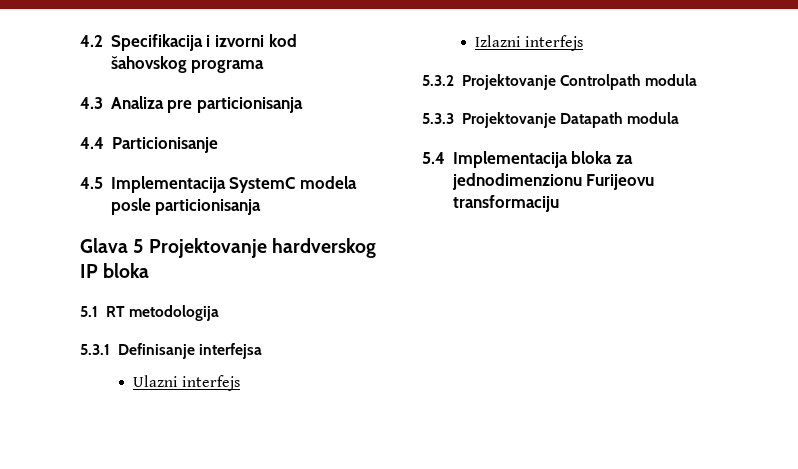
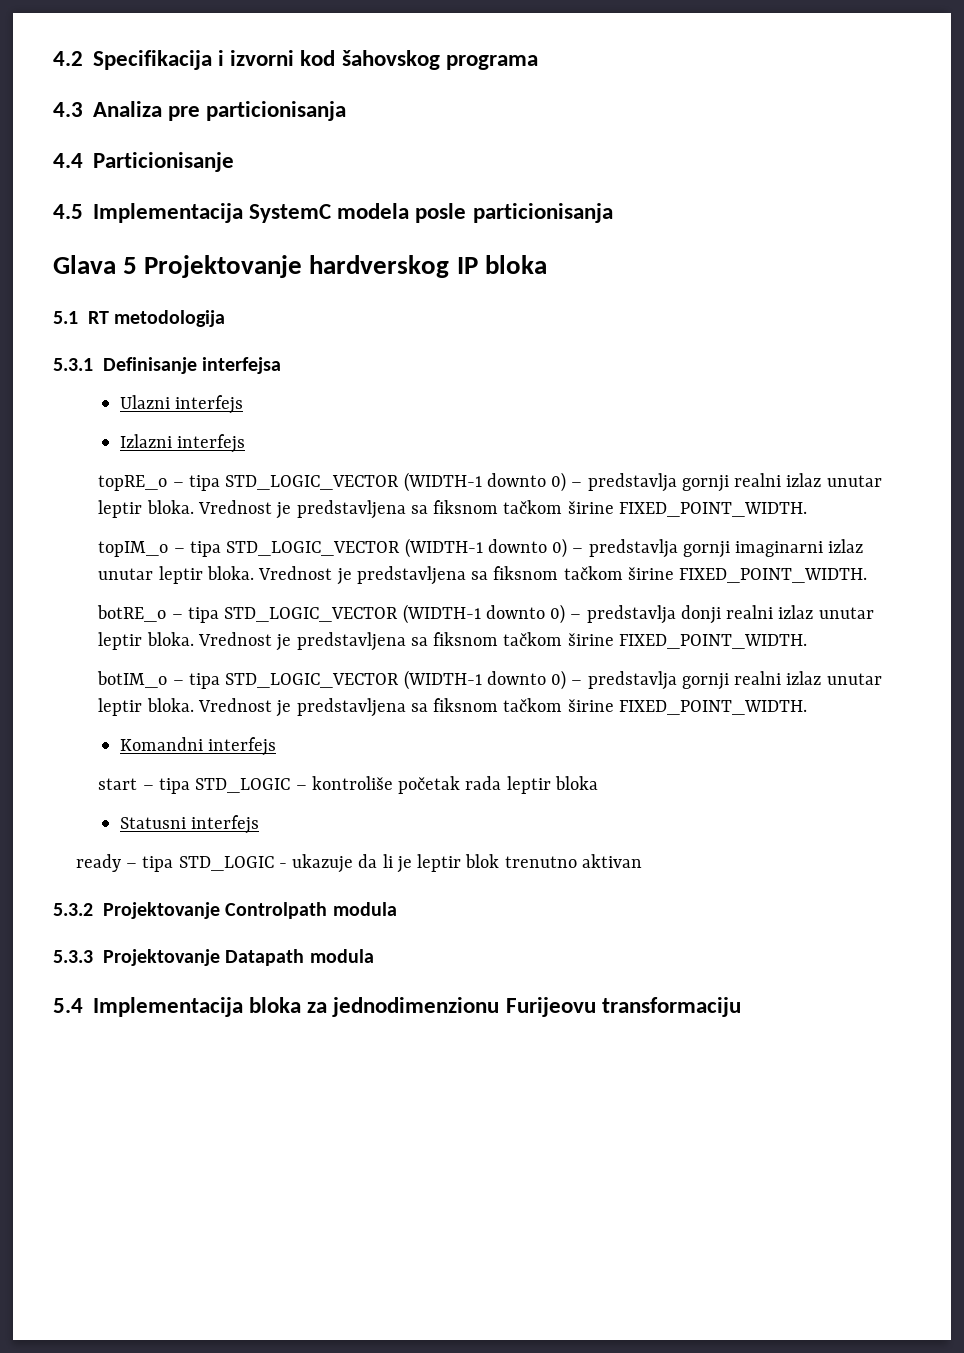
+ topRE_o – tipa STD_LOGIC_VECTOR (WIDTH-1 downto 0) – predstavlja gornji realni izlaz unutar leptir bloka. Vrednost je predstavljena sa fiksnom tačkom širine FIXED_POINT_WIDTH.
+ topIM_o – tipa STD_LOGIC_VECTOR (WIDTH-1 downto 0) – predstavlja gornji imaginarni izlaz unutar leptir bloka. Vrednost je predstavljena sa fiksnom tačkom širine FIXED_POINT_WIDTH.
+ botRE_o – tipa STD_LOGIC_VECTOR (WIDTH-1 downto 0) – predstavlja donji realni izlaz unutar leptir bloka. Vrednost je predstavljena sa fiksnom tačkom širine FIXED_POINT_WIDTH.
+ botIM_o – tipa STD_LOGIC_VECTOR (WIDTH-1 downto 0) – predstavlja gornji realni izlaz unutar leptir bloka. Vrednost je predstavljena sa fiksnom tačkom širine FIXED_POINT_WIDTH.
+ Komandni interfejs
+ start – tipa STD_LOGIC – kontroliše početak rada leptir bloka
+ Statusni interfejs
+ ready – tipa STD_LOGIC - ukazuje da li je leptir blok trenutno aktivan

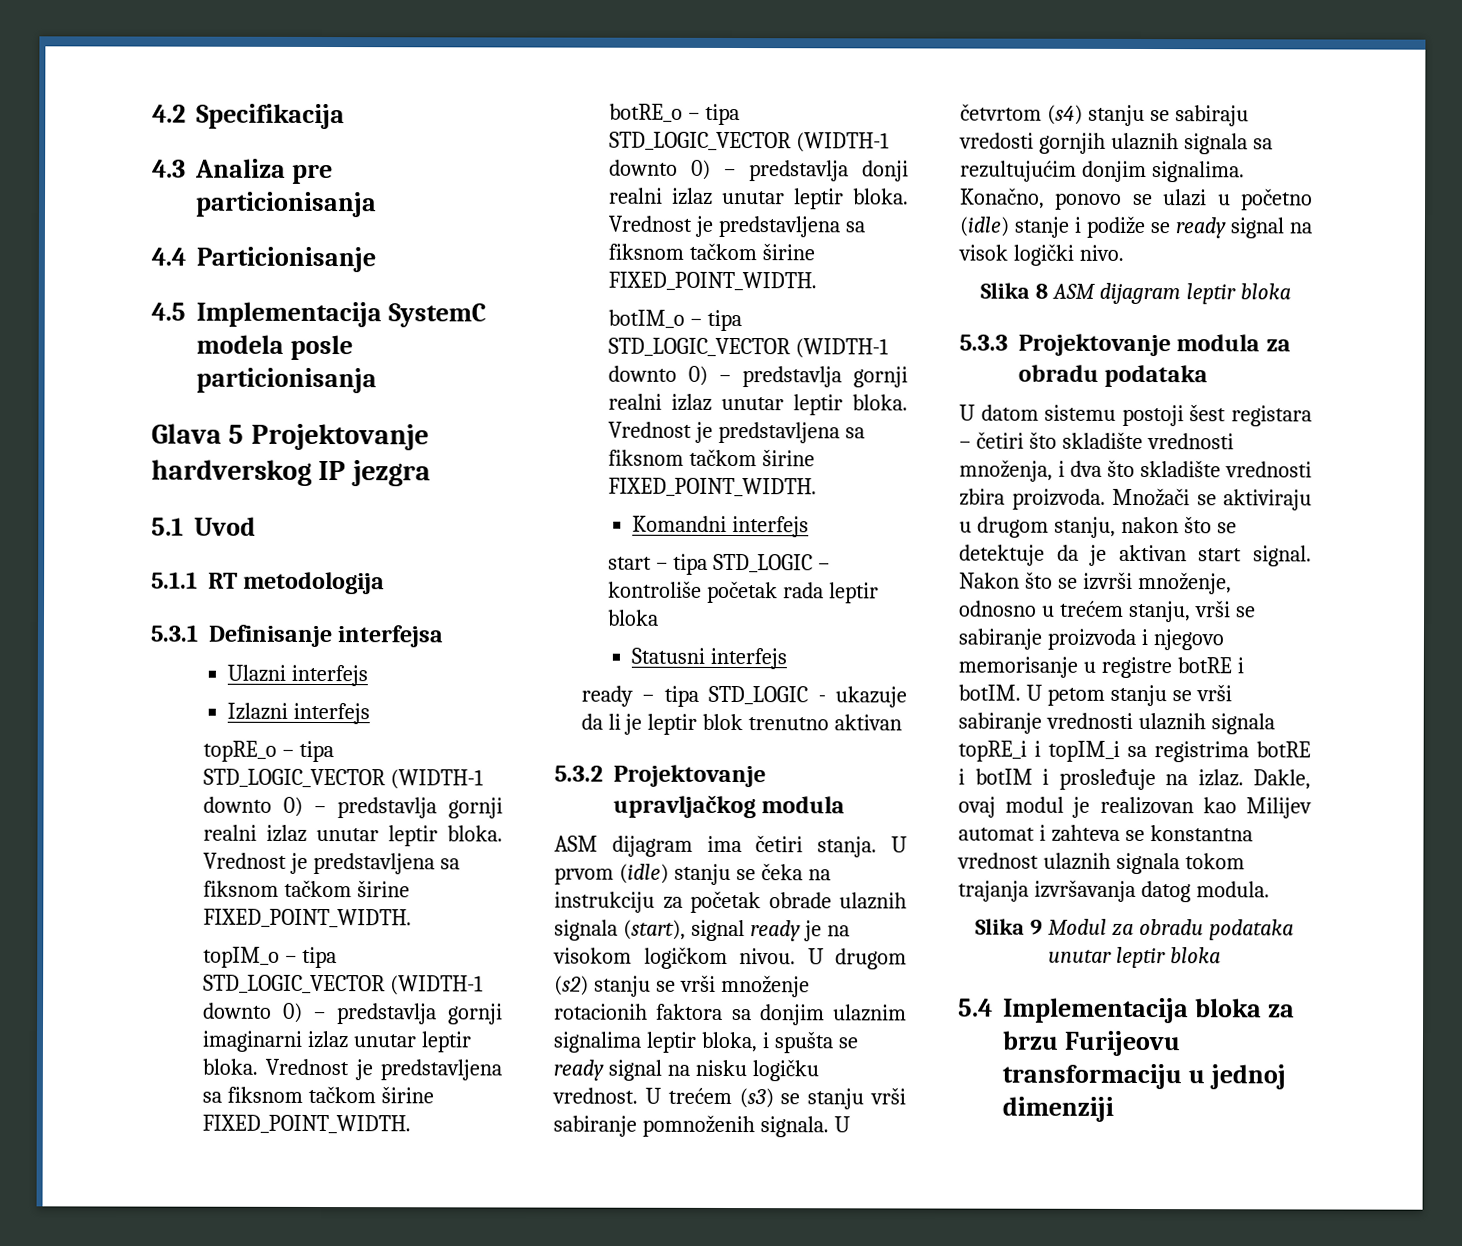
- 4.2 Specifikacija i izvorni kod šahovskog programa
+ 4.2 Specifikacija
- Glava 5 Projektovanje hardverskog IP bloka
- 5.1 RT metodologija
+ Glava 5 Projektovanje hardverskog IP jezgra
+ 5.1 Uvod
+ 5.1.1 RT metodologija
- 5.3.2 Projektovanje Controlpath modula
+ 5.3.2 Projektovanje upravljačkog modula
+ ASM dijagram ima četiri stanja. U prvom (idle) stanju se čeka na instrukciju za početak obrade ulaznih signala (start), signal ready je na visokom logičkom nivou. U drugom (s2) stanju se vrši množenje rotacionih faktora sa donjim ulaznim signalima leptir bloka, i spušta se ready signal na nisku logičku vrednost. U trećem (s3) se stanju vrši sabiranje pomnoženih signala. U četvrtom (s4) stanju se sabiraju vredosti gornjih ulaznih signala sa rezultujućim donjim signalima. Konačno, ponovo se ulazi u početno (idle) stanje i podiže se ready signal na visok logički nivo.
+ Slika 8 ASM dijagram leptir bloka
- 5.3.3 Projektovanje Datapath modula
+ 5.3.3 Projektovanje modula za obradu podataka
+ U datom sistemu postoji šest registara – četiri što skladište vrednosti množenja, i dva što skladište vrednosti zbira proizvoda. Množači se aktiviraju u drugom stanju, nakon što se detektuje da je aktivan start signal. Nakon što se izvrši množenje, odnosno u trećem stanju, vrši se sabiranje proizvoda i njegovo memorisanje u registre botRE i botIM. U petom stanju se vrši sabiranje vrednosti ulaznih signala topRE_i i topIM_i sa registrima botRE i botIM i prosleđuje na izlaz. Dakle, ovaj modul je realizovan kao Milijev automat i zahteva se konstantna vrednost ulaznih signala tokom trajanja izvršavanja datog modula.
+ Slika 9 Modul za obradu podataka unutar leptir bloka
- 5.4 Implementacija bloka za jednodimenzionu Furijeovu transformaciju
+ 5.4 Implementacija bloka za brzu Furijeovu transformaciju u jednoj dimenziji

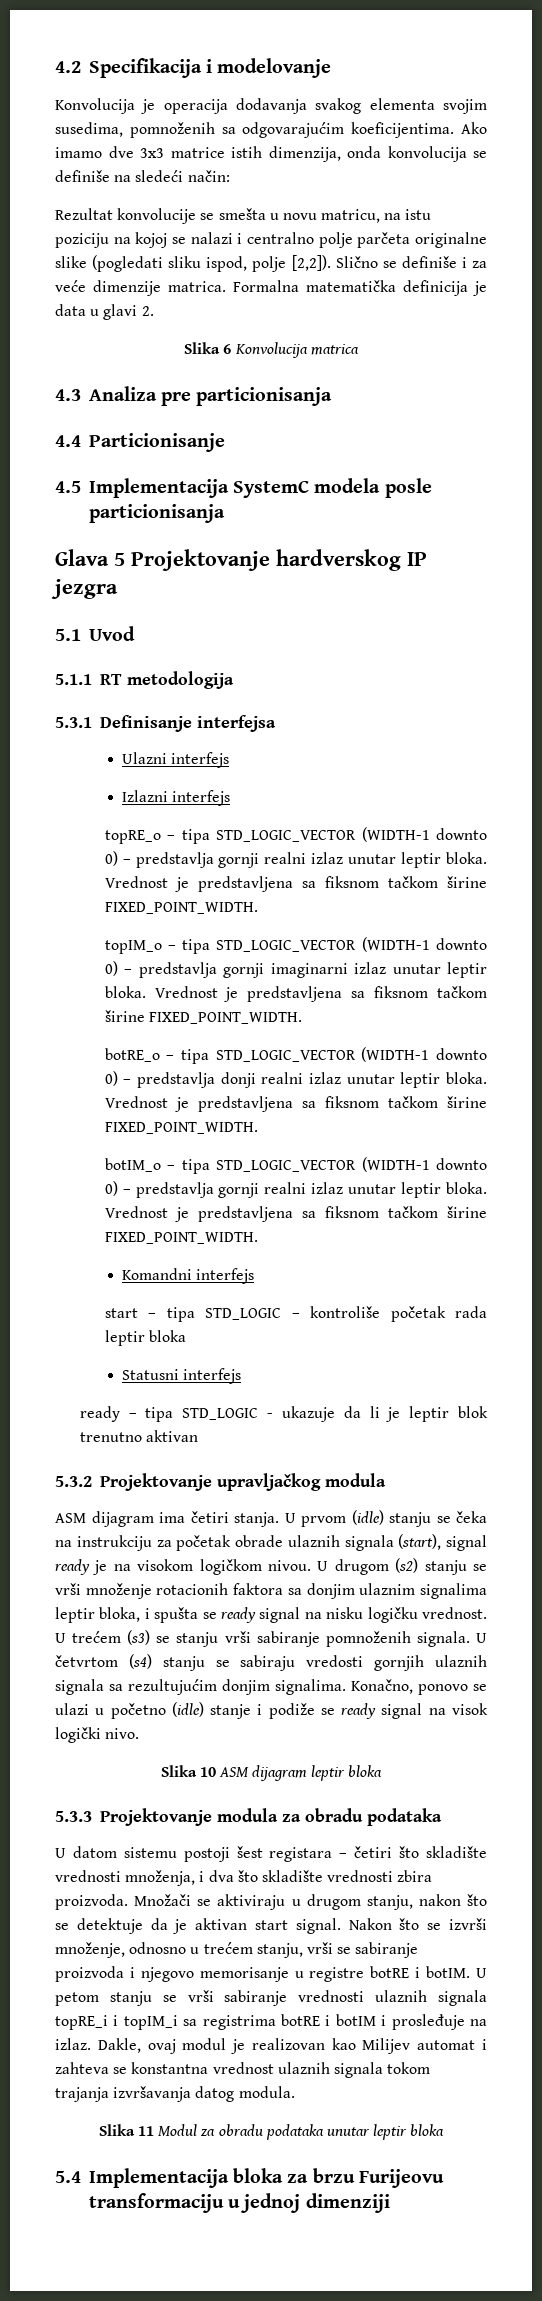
- 4.2 Specifikacija
+ 4.2 Specifikacija i modelovanje
+ Konvolucija je operacija dodavanja svakog elementa svojim susedima, pomnoženih sa odgovarajućim koeficijentima. Ako imamo dve 3x3 matrice istih dimenzija, onda konvolucija se definiše na sledeći način:
+ Rezultat konvolucije se smešta u novu matricu, na istu poziciju na kojoj se nalazi i centralno polje parčeta originalne slike (pogledati sliku ispod, polje [2,2]). Slično se definiše i za veće dimenzije matrica. Formalna matematička definicija je data u glavi 2.
+ Slika 6 Konvolucija matrica
- Slika 8 ASM dijagram leptir bloka
+ Slika 10 ASM dijagram leptir bloka
- Slika 9 Modul za obradu podataka unutar leptir bloka
+ Slika 11 Modul za obradu podataka unutar leptir bloka

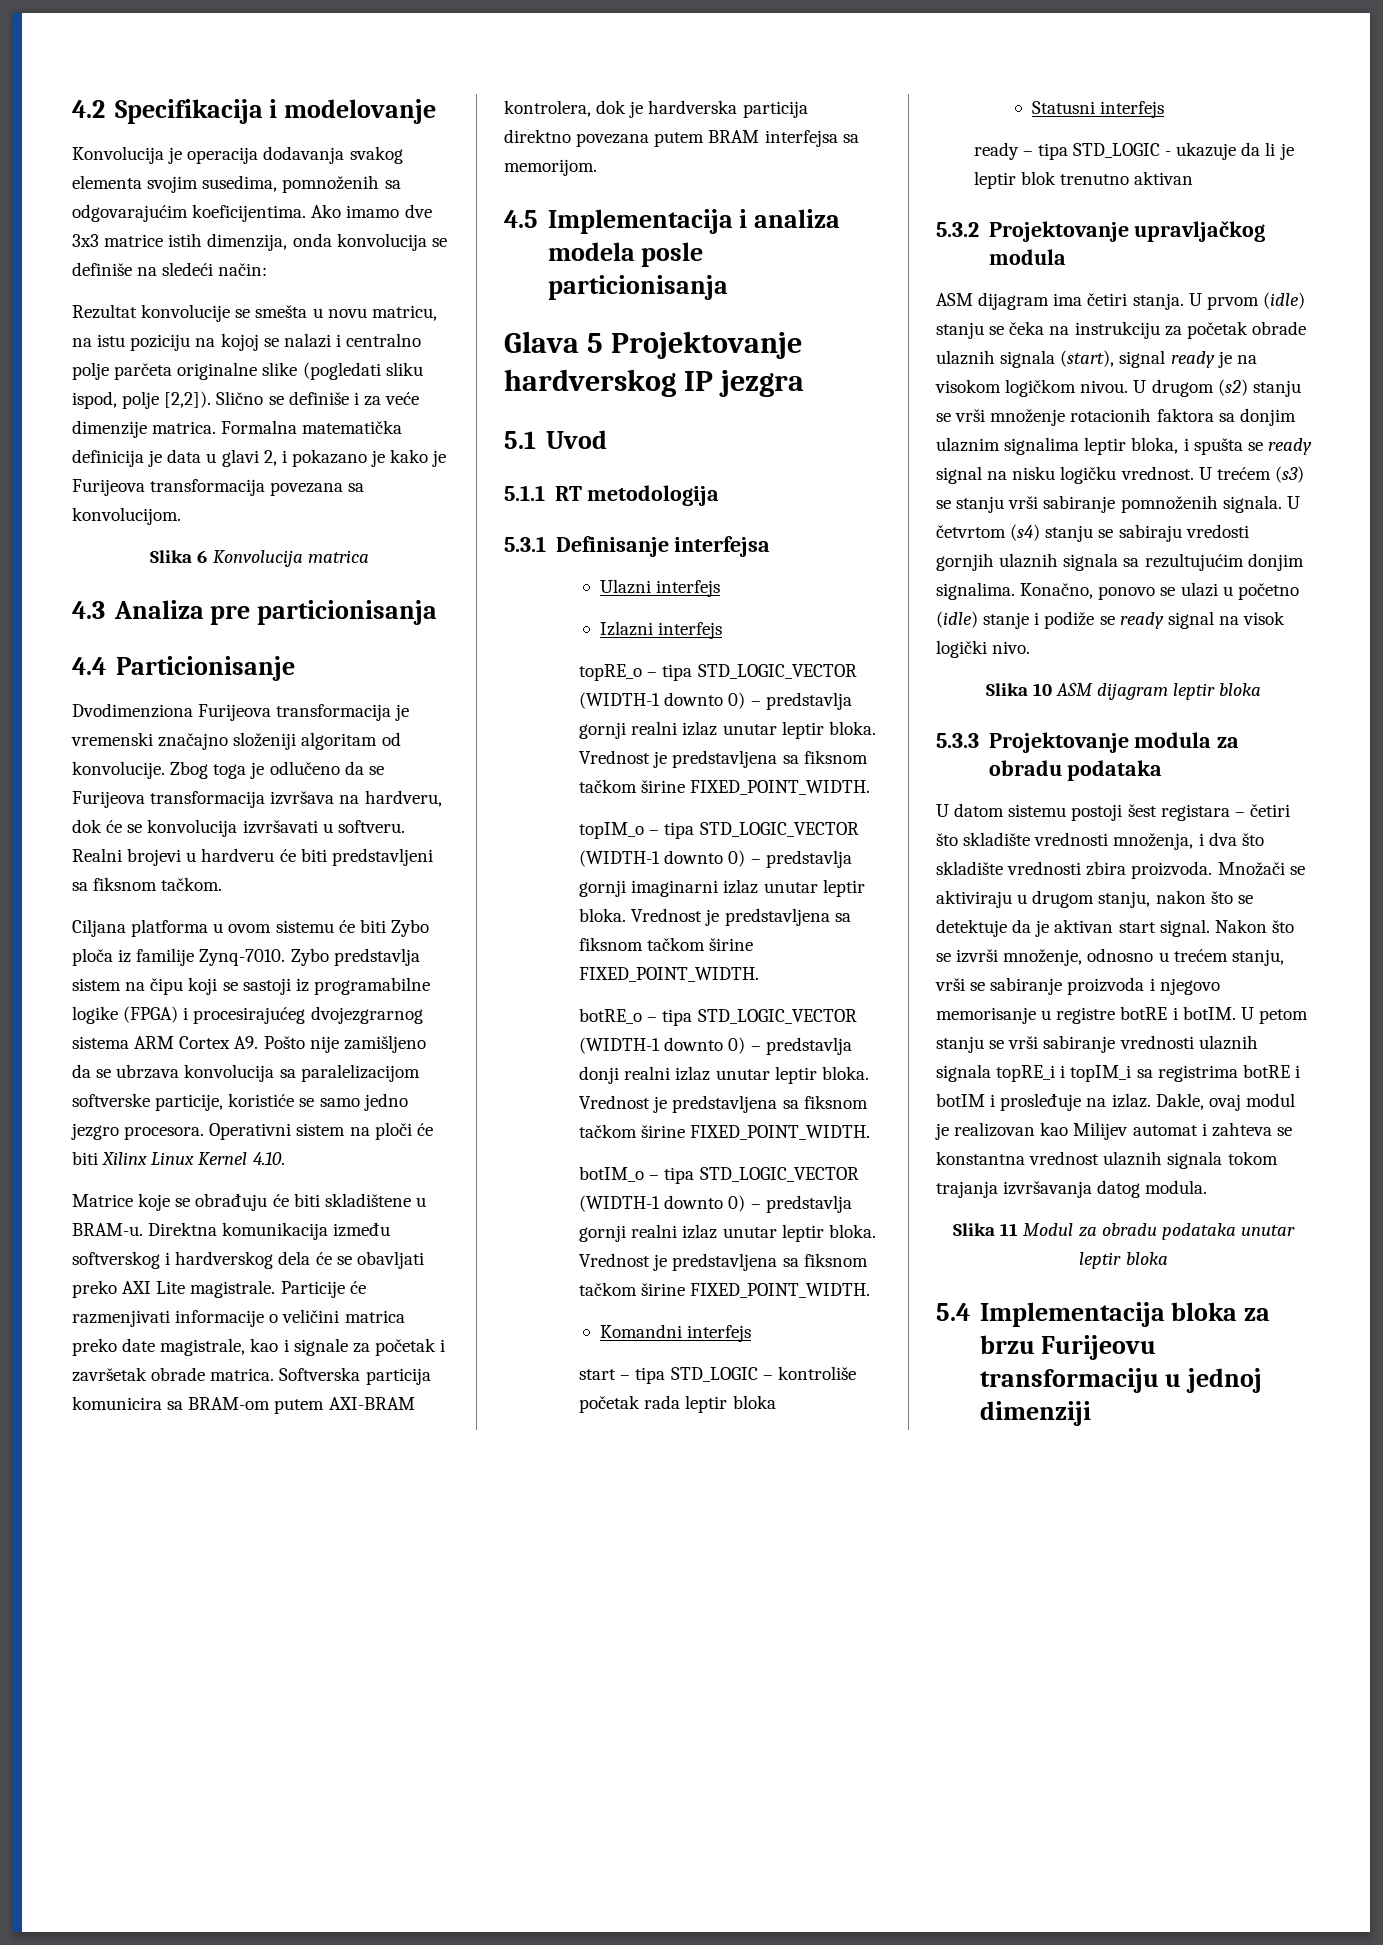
- Formalna matematička definicija je data u glavi 2.
+ Formalna matematička definicija je data u glavi 2, i pokazano je kako je Furijeova transformacija povezana sa konvolucijom.
+ Dvodimenziona Furijeova transformacija je vremenski značajno složeniji algoritam od konvolucije. Zbog toga je odlučeno da se Furijeova transformacija izvršava na hardveru, dok će se konvolucija izvršavati u softveru. Realni brojevi u hardveru će biti predstavljeni sa fiksnom tačkom.
+ Ciljana platforma u ovom sistemu će biti Zybo ploča iz familije Zynq-7010. Zybo predstavlja sistem na čipu koji se sastoji iz programabilne logike (FPGA) i procesirajućeg dvojezgrarnog sistema ARM Cortex A9. Pošto nije zamišljeno da se ubrzava konvolucija sa paralelizacijom softverske particije, koristiće se samo jedno jezgro procesora. Operativni sistem na ploči će biti Xilinx Linux Kernel 4.10.
+ Matrice koje se obrađuju će biti skladištene u BRAM-u. Direktna komunikacija između softverskog i hardverskog dela će se obavljati preko AXI Lite magistrale. Particije će razmenjivati informacije o veličini matrica preko date magistrale, kao i signale za početak i završetak obrade matrica. Softverska particija komunicira sa BRAM-om putem AXI-BRAM kontrolera, dok je hardverska particija direktno povezana putem BRAM interfejsa sa memorijom.
- 4.5 Implementacija SystemC modela posle particionisanja
+ 4.5 Implementacija i analiza modela posle particionisanja

